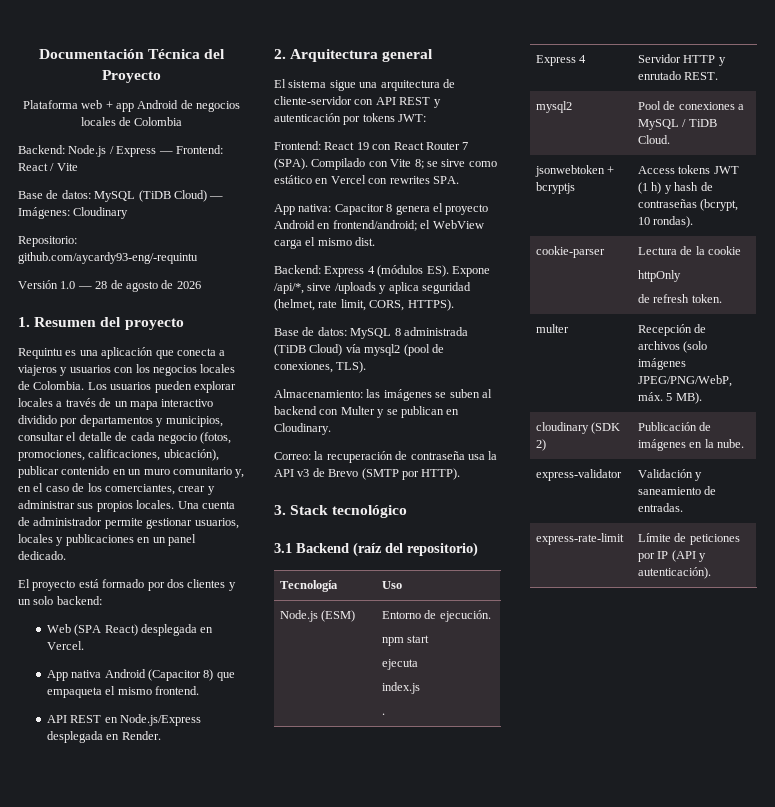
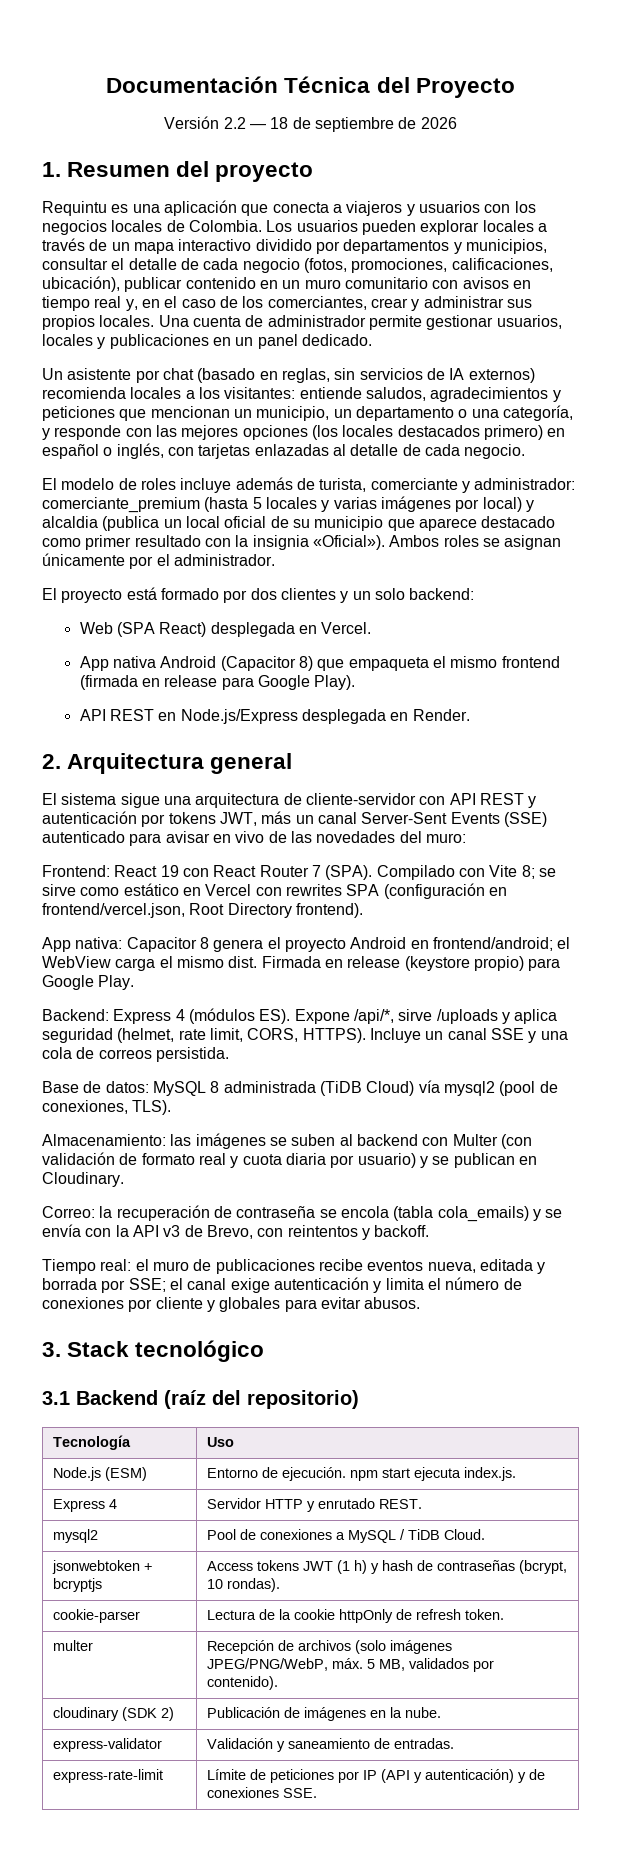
- Plataforma web + app Android de negocios locales de Colombia
- Backend: Node.js / Express — Frontend: React / Vite
- Base de datos: MySQL (TiDB Cloud) — Imágenes: Cloudinary
- Repositorio: github.com/aycardy93-eng/-requintu
- Versión 1.0 — 28 de agosto de 2026
+ Versión 2.2 — 18 de septiembre de 2026
- Los usuarios pueden explorar locales a través de un mapa interactivo dividido por departamentos y municipios, consultar el detalle de cada negocio (fotos, promociones, calificaciones, ubicación), publicar contenido en un muro comunitario y, en el caso de los comerciantes, crear y administrar sus propios locales.
+ Los usuarios pueden explorar locales a través de un mapa interactivo dividido por departamentos y municipios, consultar el detalle de cada negocio (fotos, promociones, calificaciones, ubicación), publicar contenido en un muro comunitario con avisos en tiempo real y, en el caso de los comerciantes, crear y administrar sus propios locales.
+ Un asistente por chat (basado en reglas, sin servicios de IA externos) recomienda locales a los visitantes: entiende saludos, agradecimientos y peticiones que mencionan un municipio, un departamento o una categoría, y responde con las mejores opciones (los locales destacados primero) en español o inglés, con tarjetas enlazadas al detalle de cada negocio.
+ El modelo de roles incluye además de turista, comerciante y administrador: comerciante_premium (hasta 5 locales y varias imágenes por local) y alcaldia (publica un local oficial de su municipio que aparece destacado como primer resultado con la insignia «Oficial»). Ambos roles se asignan únicamente por el administrador.
- App nativa Android (Capacitor 8) que empaqueta el mismo frontend.
+ App nativa Android (Capacitor 8) que empaqueta el mismo frontend (firmada en release para Google Play).
- El sistema sigue una arquitectura de cliente-servidor con API REST y autenticación por tokens JWT:
+ El sistema sigue una arquitectura de cliente-servidor con API REST y autenticación por tokens JWT, más un canal Server-Sent Events (SSE) autenticado para avisar en vivo de las novedades del muro:
- Compilado con Vite 8; se sirve como estático en Vercel con rewrites SPA.
+ Compilado con Vite 8; se sirve como estático en Vercel con rewrites SPA (configuración en frontend/vercel.json, Root Directory frontend).
+ Firmada en release (keystore propio) para Google Play.
+ Incluye un canal SSE y una cola de correos persistida.
- Almacenamiento: las imágenes se suben al backend con Multer y se publican en Cloudinary.
+ Almacenamiento: las imágenes se suben al backend con Multer (con validación de formato real y cuota diaria por usuario) y se publican en Cloudinary.
- Correo: la recuperación de contraseña usa la API v3 de Brevo (SMTP por HTTP).
+ Correo: la recuperación de contraseña se encola (tabla cola_emails) y se envía con la API v3 de Brevo, con reintentos y backoff.
+ Tiempo real: el muro de publicaciones recibe eventos nueva, editada y borrada por SSE; el canal exige autenticación y limita el número de conexiones por cliente y globales para evitar abusos.
- Node.js (ESM) | Entorno de ejecución.
- npm start
- ejecuta
- index.js
- .
+ Node.js (ESM) | Entorno de ejecución. npm start ejecuta index.js.
- cookie-parser | Lectura de la cookie
- httpOnly
- de refresh token.
+ cookie-parser | Lectura de la cookie httpOnly de refresh token.
- multer | Recepción de archivos (solo imágenes JPEG/PNG/WebP, máx. 5 MB).
+ multer | Recepción de archivos (solo imágenes JPEG/PNG/WebP, máx. 5 MB, validados por contenido).
- express-rate-limit | Límite de peticiones por IP (API y autenticación).
+ express-rate-limit | Límite de peticiones por IP (API y autenticación) y de conexiones SSE.

